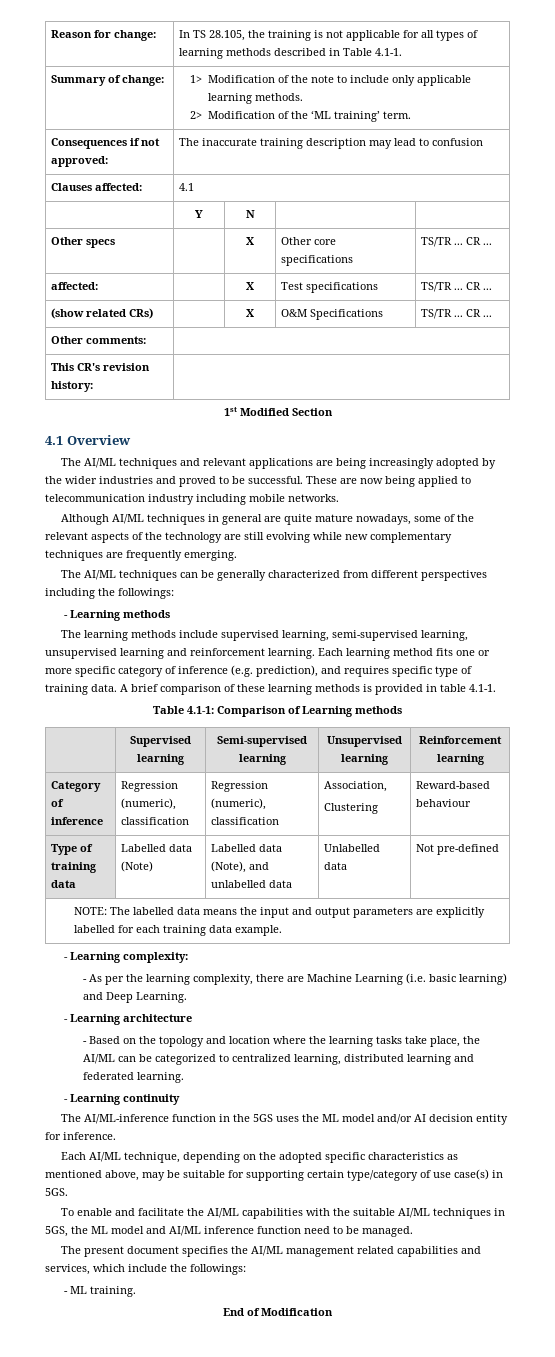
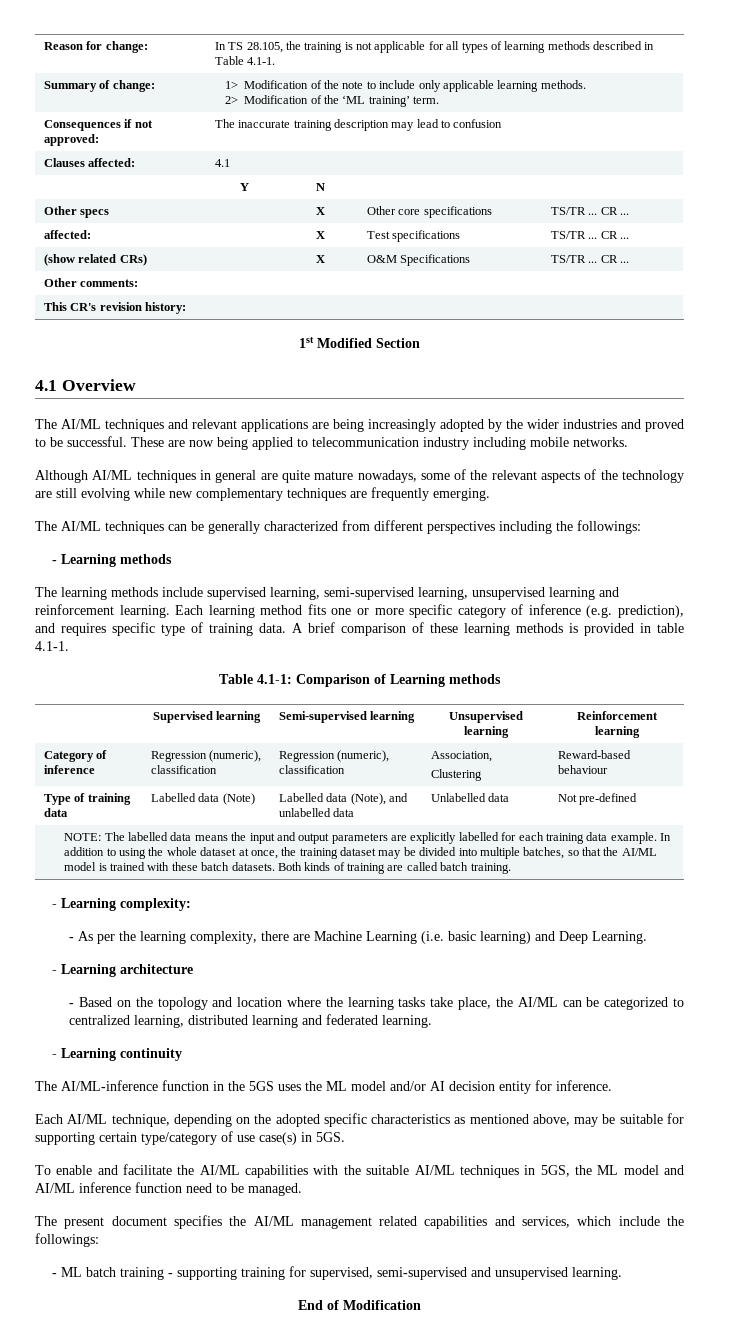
+ In addition to using the whole dataset at once, the training dataset may be divided into multiple batches, so that the AI/ML model is trained with these batch datasets. Both kinds of training are called batch training.
- - ML training.
+ - ML batch training - supporting training for supervised, semi-supervised and unsupervised learning.

